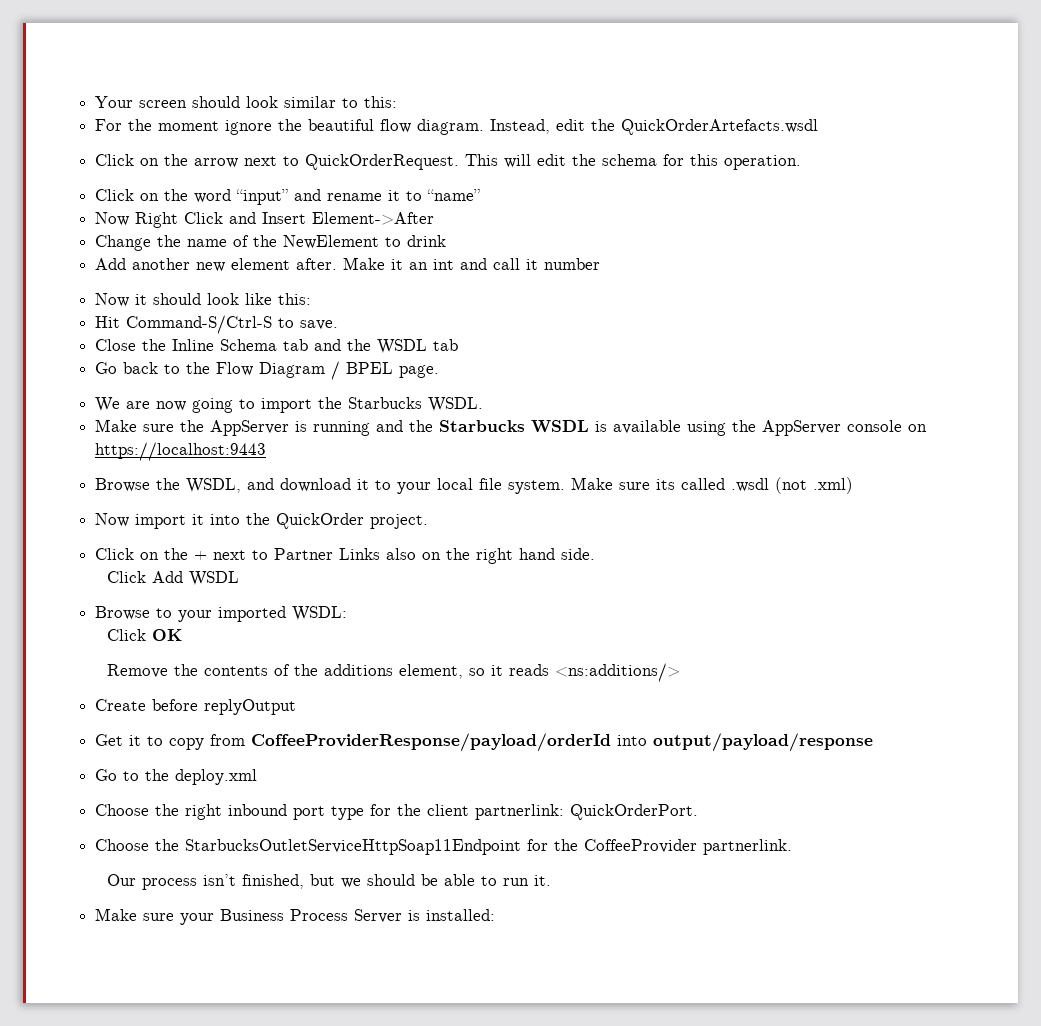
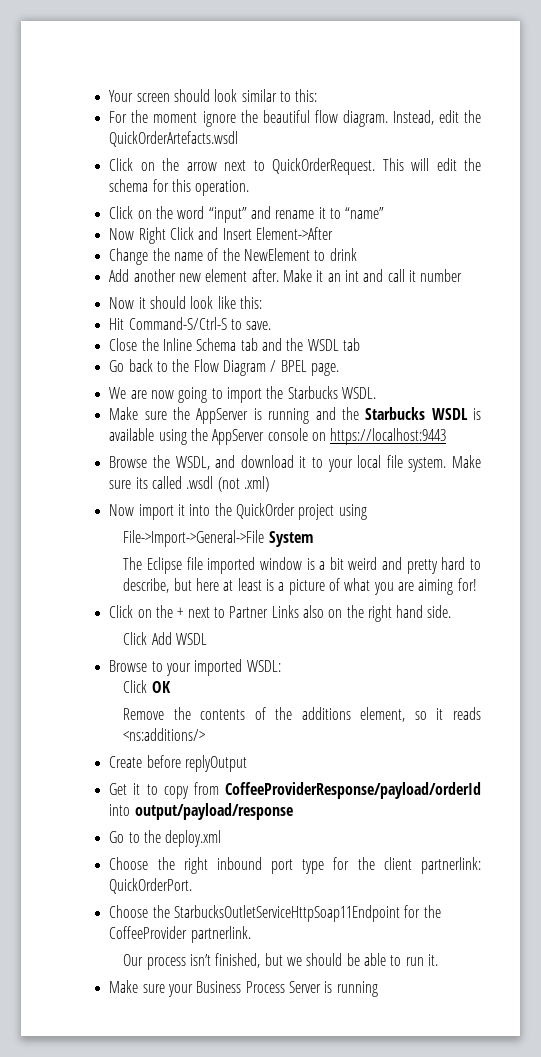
- Now import it into the QuickOrder project.
+ Now import it into the QuickOrder project using
+ File->Import->General->File System
+ The Eclipse file imported window is a bit weird and pretty hard to describe, but here at least is a picture of what you are aiming for!
- Make sure your Business Process Server is installed:
+ Make sure your Business Process Server is running

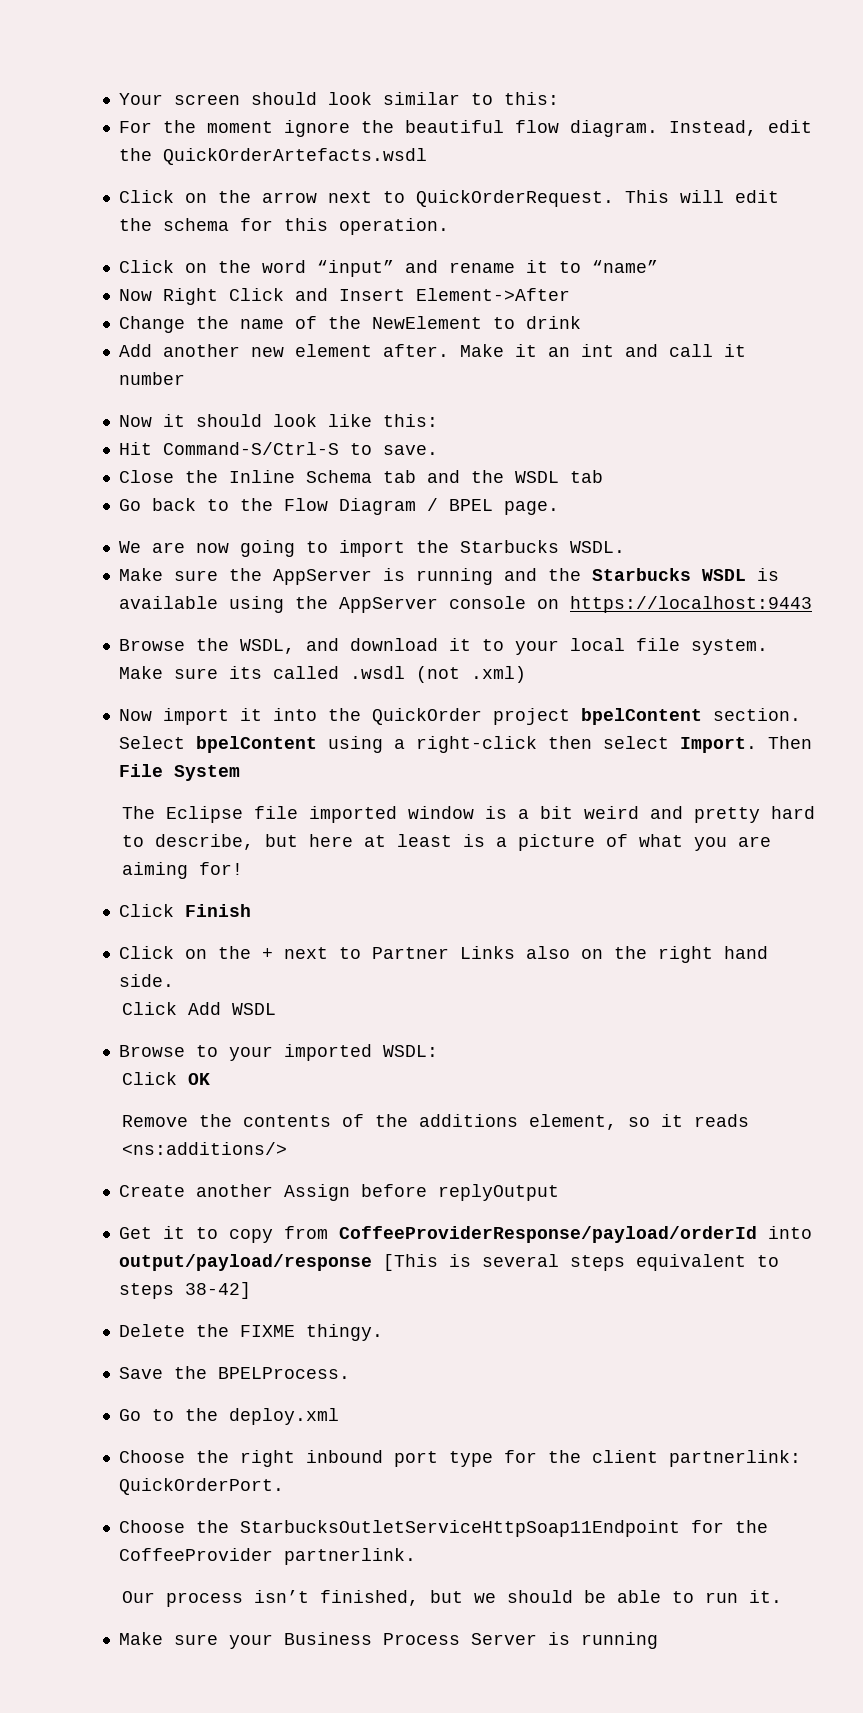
- Now import it into the QuickOrder project using
- File->Import->General->File System
+ Now import it into the QuickOrder project bpelContent section. Select bpelContent using a right-click then select Import. Then File System
+ Click Finish
- Create before replyOutput
+ Create another Assign before replyOutput
- Get it to copy from CoffeeProviderResponse/payload/orderId into output/payload/response
+ Get it to copy from CoffeeProviderResponse/payload/orderId into output/payload/response [This is several steps equivalent to steps 38-42]
+ Delete the FIXME thingy.
+ Save the BPELProcess.

